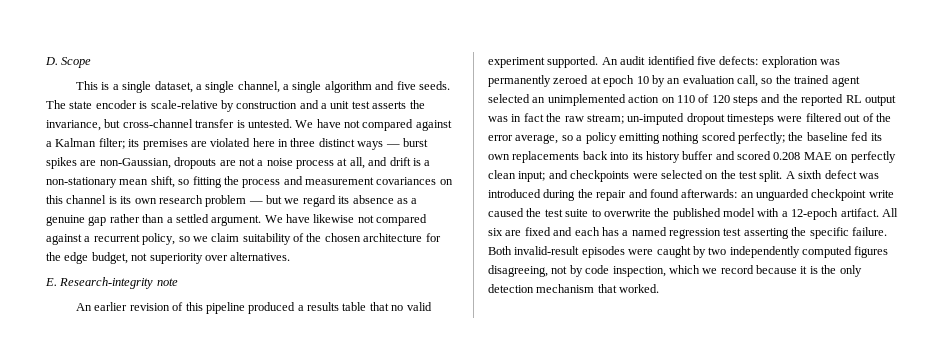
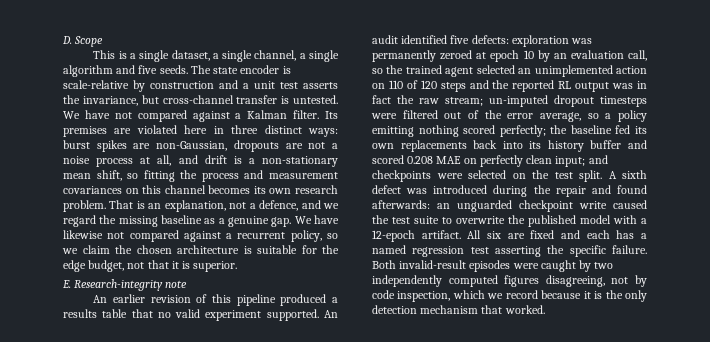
- We have not compared against a Kalman filter; its premises are violated here in three distinct ways — burst spikes are non-Gaussian, dropouts are not a noise process at all, and drift is a non-stationary mean shift, so fitting the process and measurement covariances on this channel is its own research problem — but we regard its absence as a genuine gap rather than a settled argument.
+ We have not compared against a Kalman filter. Its premises are violated here in three distinct ways: burst spikes are non-Gaussian, dropouts are not a noise process at all, and drift is a non-stationary mean shift, so fitting the process and measurement covariances on this channel becomes its own research problem. That is an explanation, not a defence, and we regard the missing baseline as a genuine gap.
- We have likewise not compared against a recurrent policy, so we claim suitability of the chosen architecture for the edge budget, not superiority over alternatives.
+ We have likewise not compared against a recurrent policy, so we claim the chosen architecture is suitable for the edge budget, not that it is superior.

